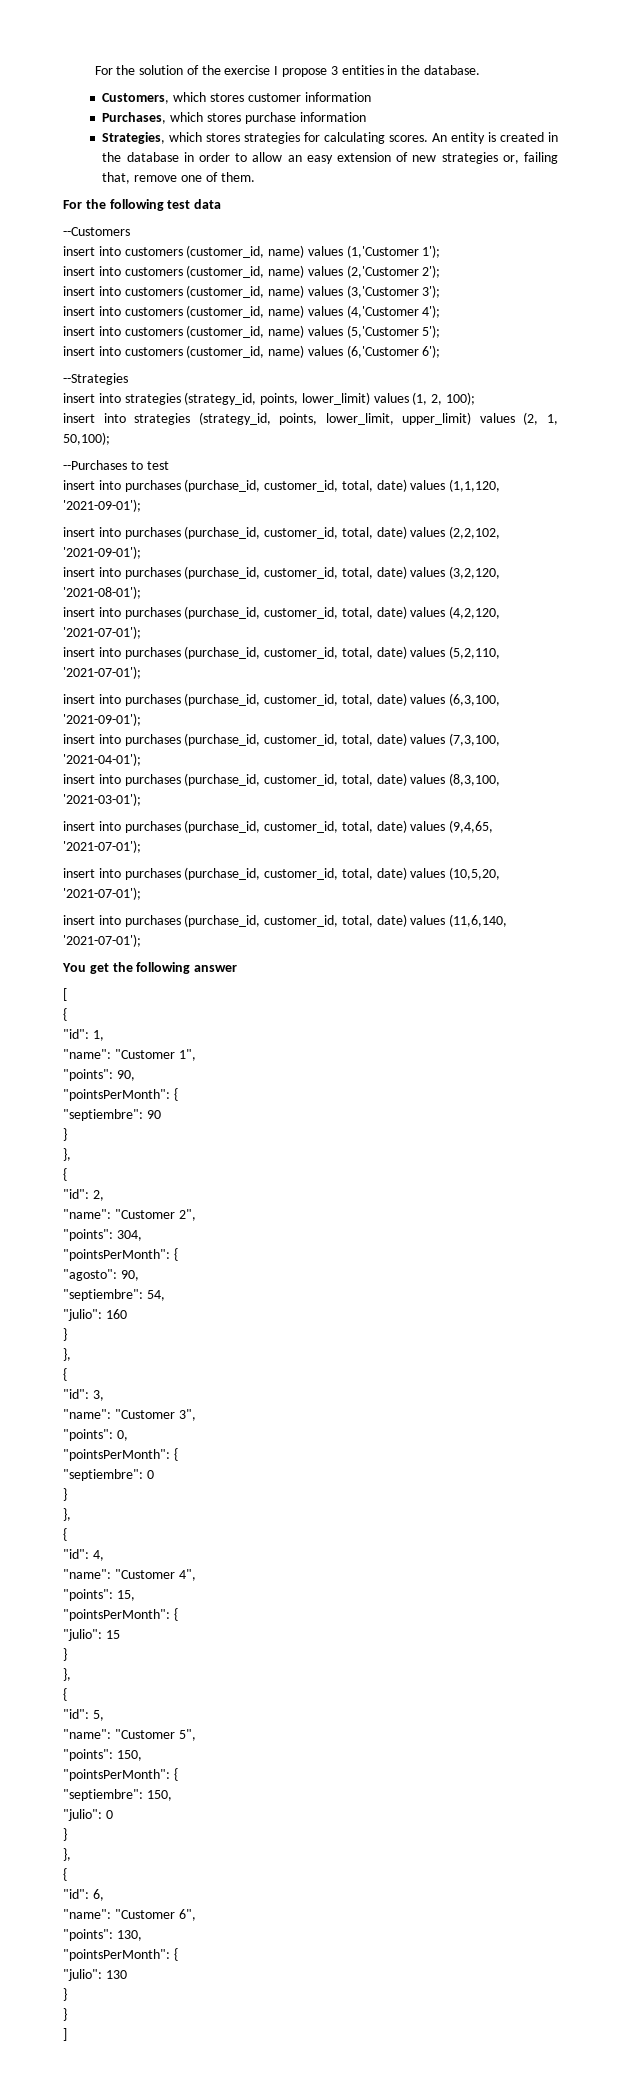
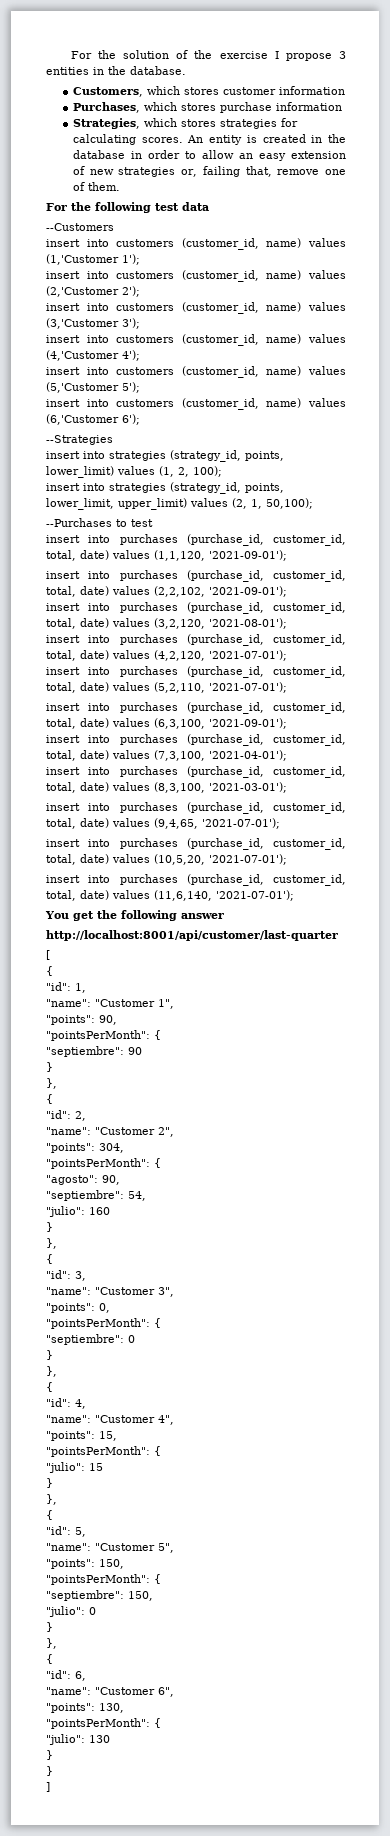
+ http://localhost:8001/api/customer/last-quarter

